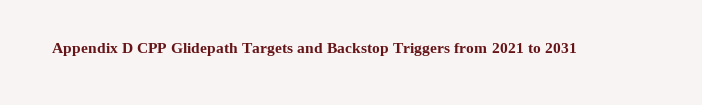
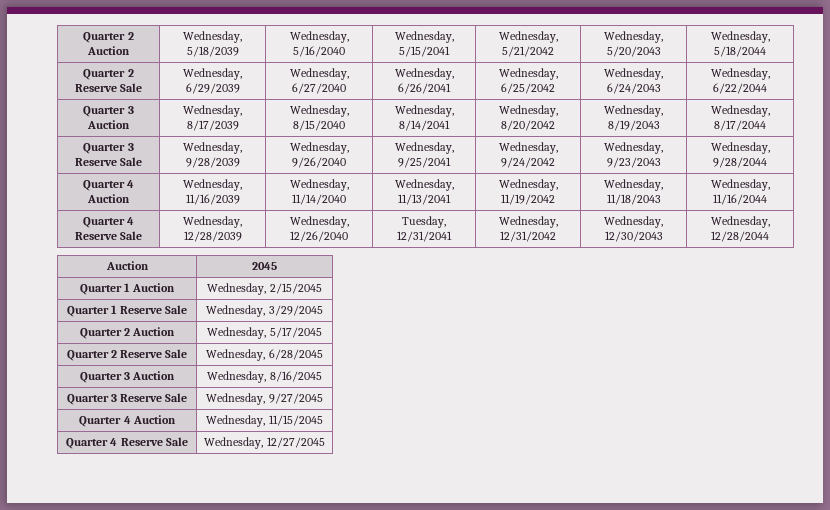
- Appendix D CPP Glidepath Targets and Backstop Triggers from 2021 to 2031
+ Quarter 2 Auction | Wednesday, 5/18/2039 | Wednesday, 5/16/2040 | Wednesday, 5/15/2041 | Wednesday, 5/21/2042 | Wednesday, 5/20/2043 | Wednesday, 5/18/2044
+ Quarter 2 Reserve Sale | Wednesday, 6/29/2039 | Wednesday, 6/27/2040 | Wednesday, 6/26/2041 | Wednesday, 6/25/2042 | Wednesday, 6/24/2043 | Wednesday, 6/22/2044
+ Quarter 3 Auction | Wednesday, 8/17/2039 | Wednesday, 8/15/2040 | Wednesday, 8/14/2041 | Wednesday, 8/20/2042 | Wednesday, 8/19/2043 | Wednesday, 8/17/2044
+ Quarter 3 Reserve Sale | Wednesday, 9/28/2039 | Wednesday, 9/26/2040 | Wednesday, 9/25/2041 | Wednesday, 9/24/2042 | Wednesday, 9/23/2043 | Wednesday, 9/28/2044
+ Quarter 4 Auction | Wednesday, 11/16/2039 | Wednesday, 11/14/2040 | Wednesday, 11/13/2041 | Wednesday, 11/19/2042 | Wednesday, 11/18/2043 | Wednesday, 11/16/2044
+ Quarter 4 Reserve Sale | Wednesday, 12/28/2039 | Wednesday, 12/26/2040 | Tuesday, 12/31/2041 | Wednesday, 12/31/2042 | Wednesday, 12/30/2043 | Wednesday, 12/28/2044
+ Auction | 2045
+ Quarter 1 Auction | Wednesday, 2/15/2045
+ Quarter 1 Reserve Sale | Wednesday, 3/29/2045
+ Quarter 2 Auction | Wednesday, 5/17/2045
+ Quarter 2 Reserve Sale | Wednesday, 6/28/2045
+ Quarter 3 Auction | Wednesday, 8/16/2045
+ Quarter 3 Reserve Sale | Wednesday, 9/27/2045
+ Quarter 4 Auction | Wednesday, 11/15/2045
+ Quarter 4 Reserve Sale | Wednesday, 12/27/2045

